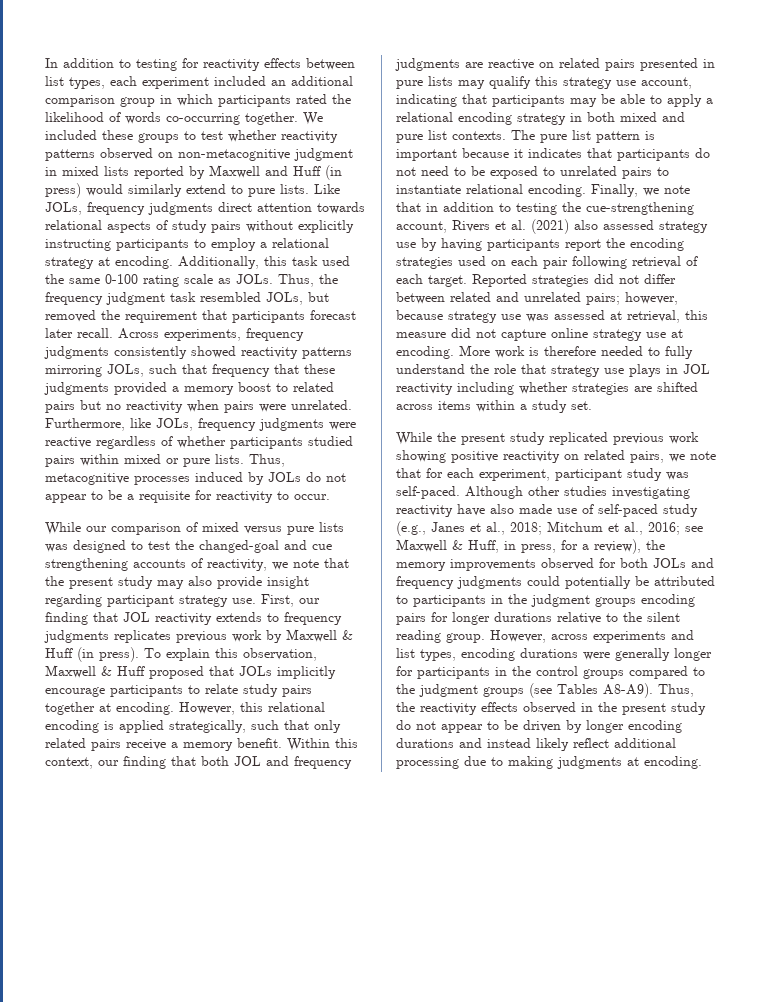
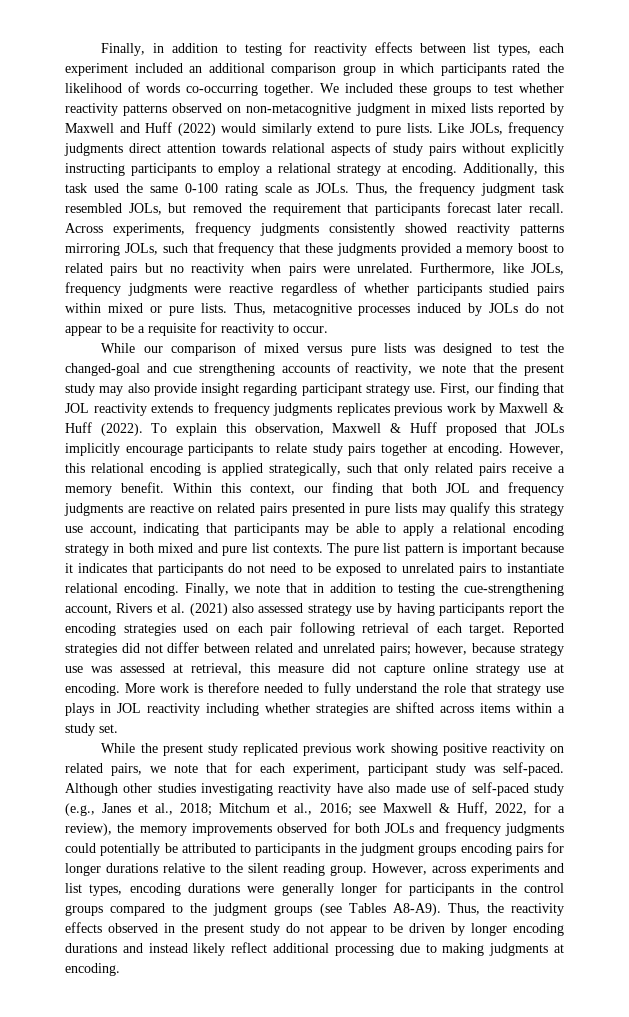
- In addition to testing for reactivity effects between list types, each experiment included an additional comparison group in which participants rated the likelihood of words co-occurring together.
+ Finally, in addition to testing for reactivity effects between list types, each experiment included an additional comparison group in which participants rated the likelihood of words co-occurring together.
- We included these groups to test whether reactivity patterns observed on non-metacognitive judgment in mixed lists reported by Maxwell and Huff (in press) would similarly extend to pure lists.
+ We included these groups to test whether reactivity patterns observed on non-metacognitive judgment in mixed lists reported by Maxwell and Huff (2022) would similarly extend to pure lists.
- First, our finding that JOL reactivity extends to frequency judgments replicates previous work by Maxwell & Huff (in press).
+ First, our finding that JOL reactivity extends to frequency judgments replicates previous work by Maxwell & Huff (2022).
- Although other studies investigating reactivity have also made use of self-paced study (e.g., Janes et al., 2018; Mitchum et al., 2016; see Maxwell & Huff, in press, for a review), the memory improvements observed for both JOLs and frequency judgments could potentially be attributed to participants in the judgment groups encoding pairs for longer durations relative to the silent reading group.
+ Although other studies investigating reactivity have also made use of self-paced study (e.g., Janes et al., 2018; Mitchum et al., 2016; see Maxwell & Huff, 2022, for a review), the memory improvements observed for both JOLs and frequency judgments could potentially be attributed to participants in the judgment groups encoding pairs for longer durations relative to the silent reading group.

